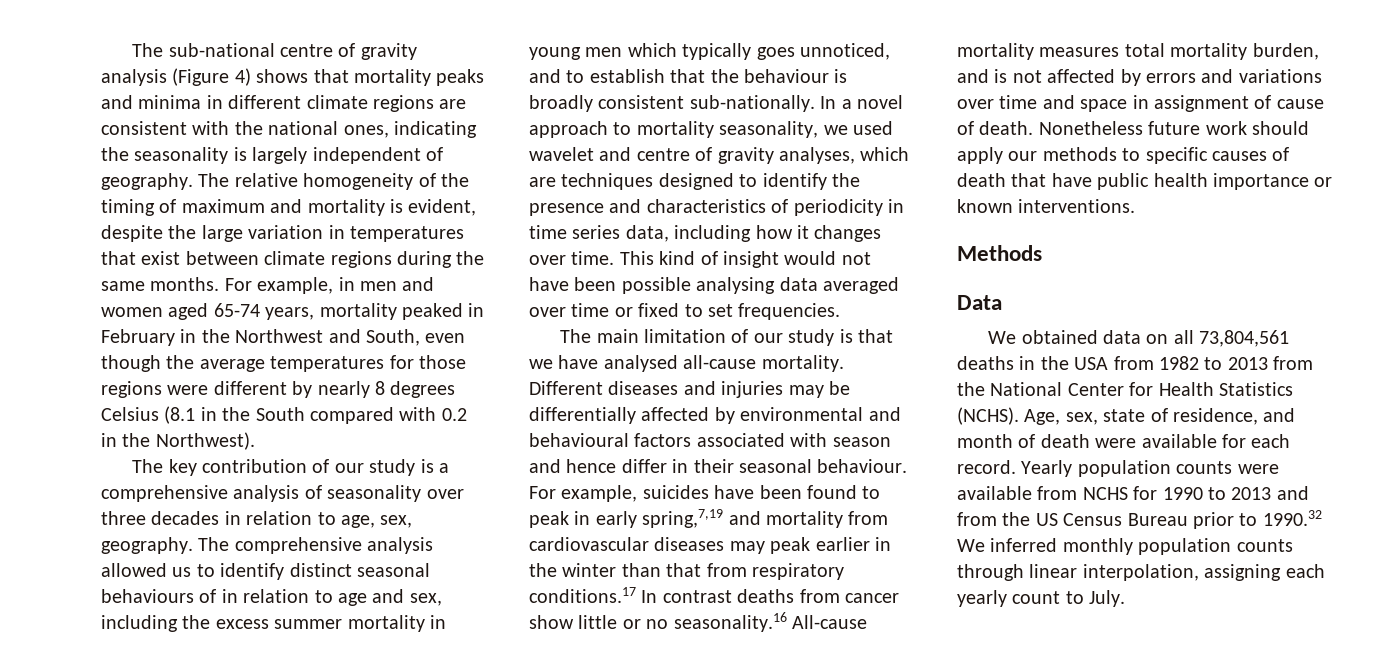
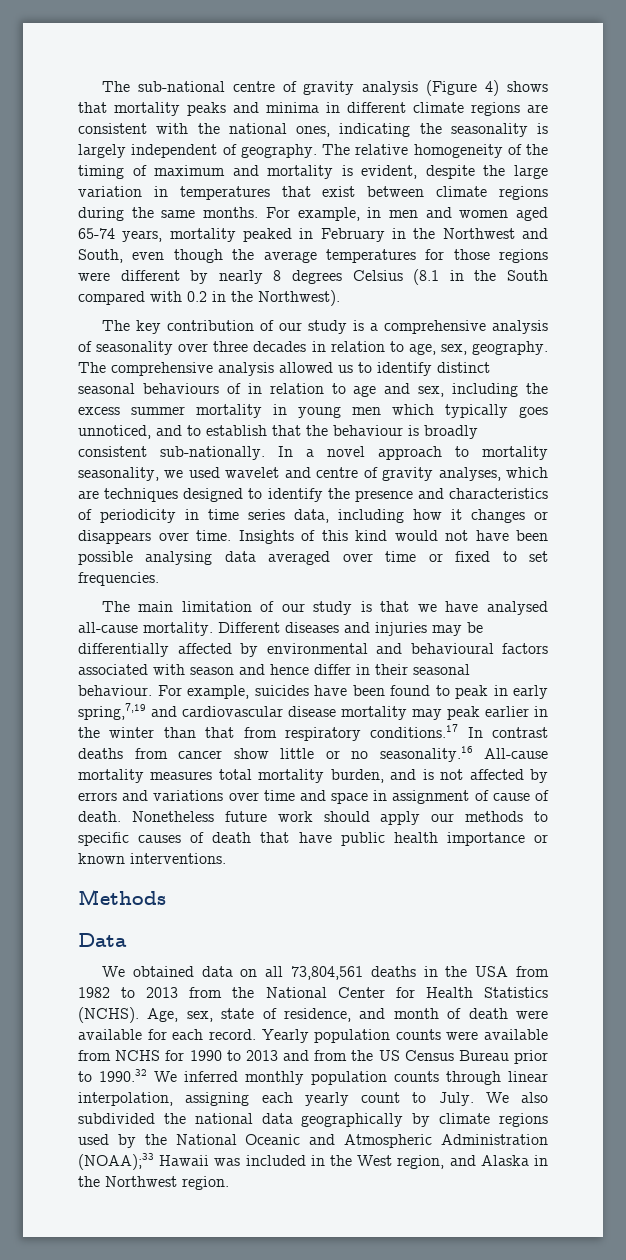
- In a novel approach to mortality seasonality, we used wavelet and centre of gravity analyses, which are techniques designed to identify the presence and characteristics of periodicity in time series data, including how it changes over time. This kind of insight would not have been possible analysing data averaged over time or fixed to set frequencies.
+ In a novel approach to mortality seasonality, we used wavelet and centre of gravity analyses, which are techniques designed to identify the presence and characteristics of periodicity in time series data, including how it changes or disappears over time. Insights of this kind would not have been possible analysing data averaged over time or fixed to set frequencies.
- For example, suicides have been found to peak in early spring,7,19 and mortality from cardiovascular diseases may peak earlier in the winter than that from respiratory conditions.17 In contrast deaths from cancer show little or no seasonality.16 All-cause mortality measures total mortality burden, and is not affected by errors and variations over time and space in assignment of cause of death.
+ For example, suicides have been found to peak in early spring,7,19 and cardiovascular disease mortality may peak earlier in the winter than that from respiratory conditions.17 In contrast deaths from cancer show little or no seasonality.16 All-cause mortality measures total mortality burden, and is not affected by errors and variations over time and space in assignment of cause of death.
+ We also subdivided the national data geographically by climate regions used by the National Oceanic and Atmospheric Administration (NOAA);33 Hawaii was included in the West region, and Alaska in the Northwest region.

